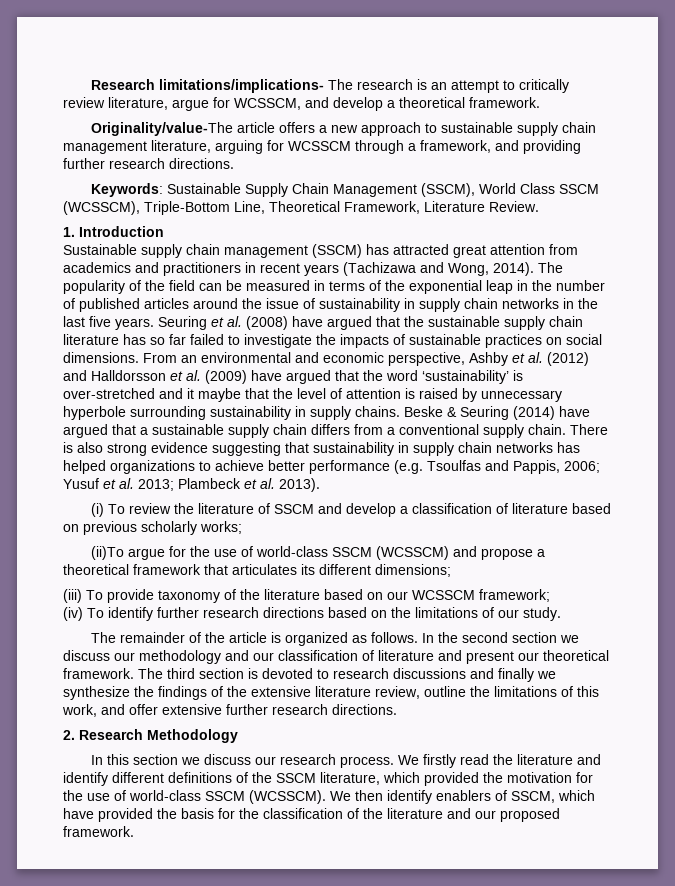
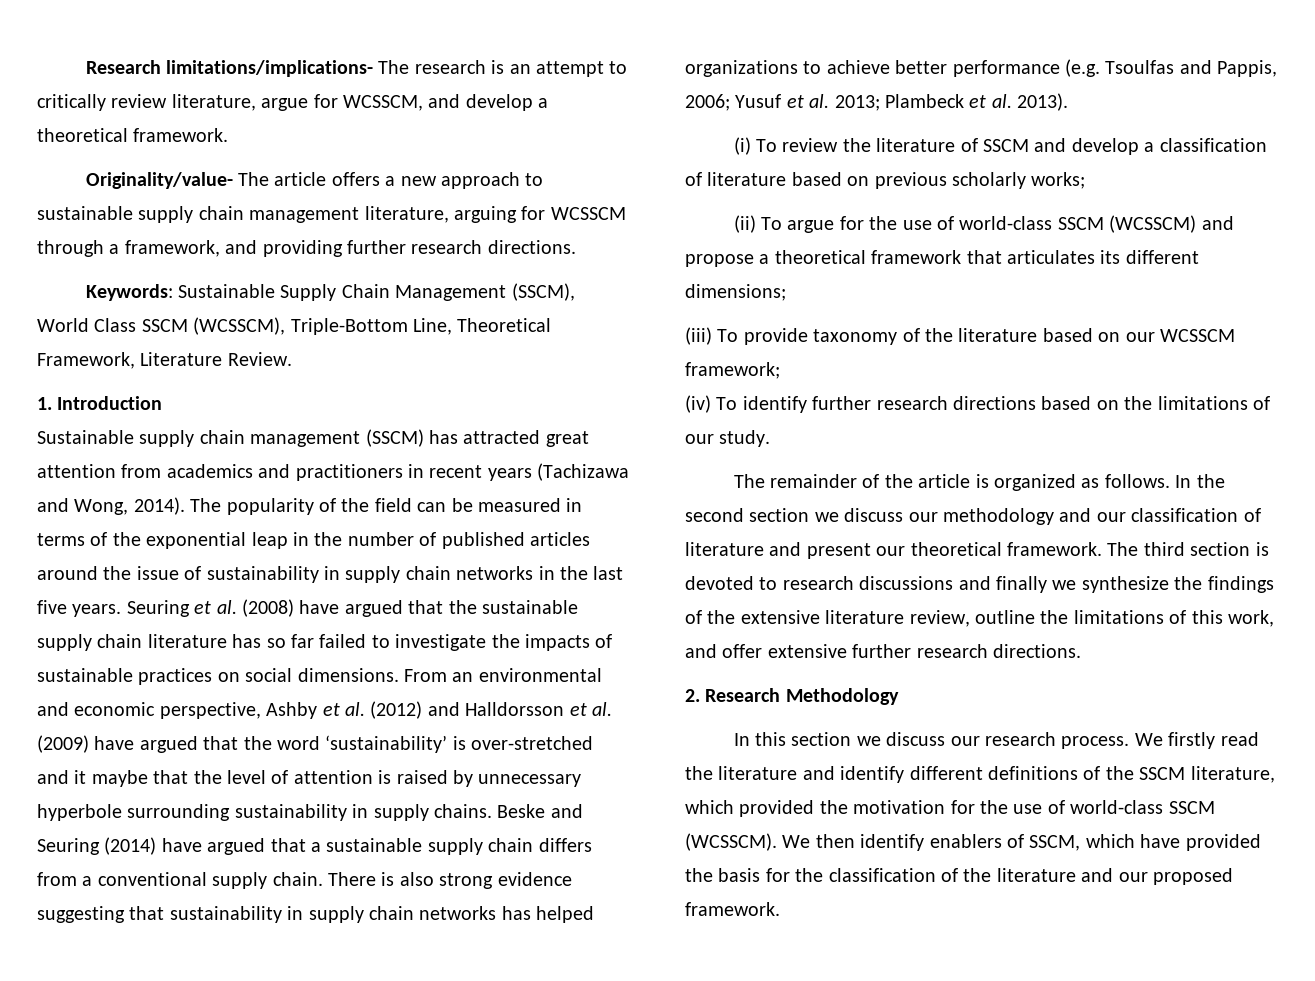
- Originality/value-The article offers a new approach to sustainable supply chain management literature, arguing for WCSSCM through a framework, and providing further research directions.
+ Originality/value- The article offers a new approach to sustainable supply chain management literature, arguing for WCSSCM through a framework, and providing further research directions.
- Beske & Seuring (2014) have argued that a sustainable supply chain differs from a conventional supply chain.
+ Beske and Seuring (2014) have argued that a sustainable supply chain differs from a conventional supply chain.
- (ii)To argue for the use of world-class SSCM (WCSSCM) and propose a theoretical framework that articulates its different dimensions;
+ (ii) To argue for the use of world-class SSCM (WCSSCM) and propose a theoretical framework that articulates its different dimensions;

